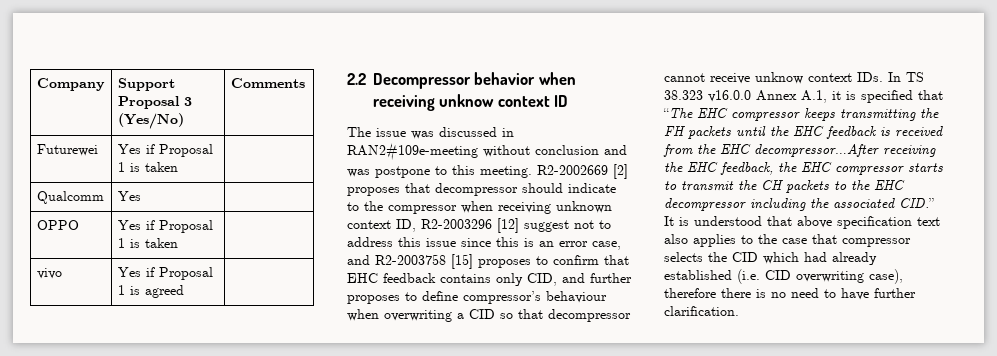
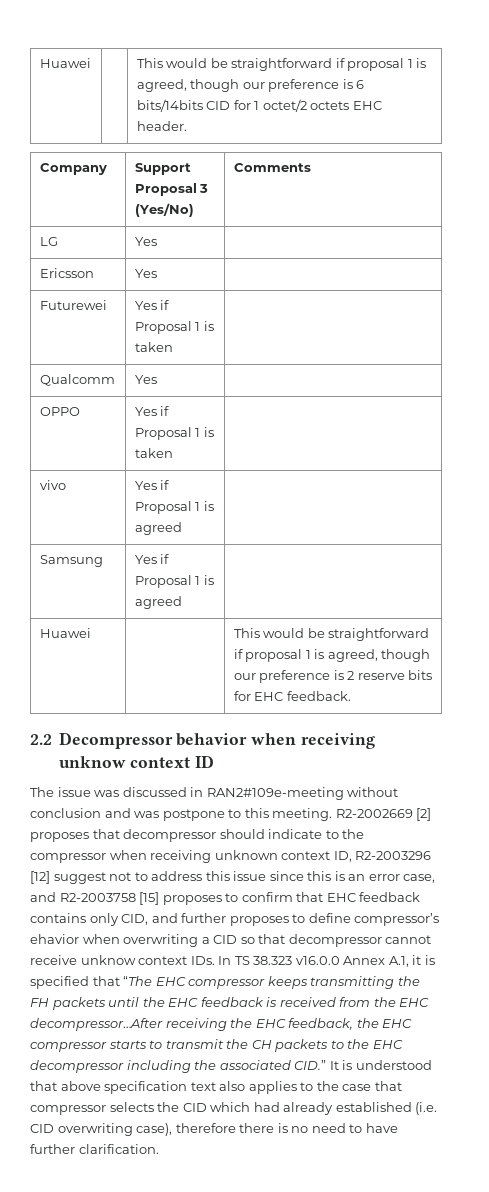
+ Huawei | | This would be straightforward if proposal 1 is agreed, though our preference is 6 bits/14bits CID for 1 octet/2 octets EHC header.
+ LG | Yes |
+ Ericsson | Yes |
+ Samsung | Yes if Proposal 1 is agreed |
+ Huawei | | This would be straightforward if proposal 1 is agreed, though our preference is 2 reserve bits for EHC feedback.
- R2-2002669 [2] proposes that decompressor should indicate to the compressor when receiving unknown context ID, R2-2003296 [12] suggest not to address this issue since this is an error case, and R2-2003758 [15] proposes to confirm that EHC feedback contains only CID, and further proposes to define compressor’s behaviour when overwriting a CID so that decompressor cannot receive unknow context IDs. In TS 38.323 v16.0.0 Annex A.1, it is specified that “The EHC compressor keeps transmitting the FH packets until the EHC feedback is received from the EHC decompressor…After receiving the EHC feedback, the EHC compressor starts to transmit the CH packets to the EHC decompressor including the associated CID.” It is understood that above specification text also applies to the case that compressor selects the CID which had already established (i.e. CID overwriting case), therefore there is no need to have further clarification.
+ R2-2002669 [2] proposes that decompressor should indicate to the compressor when receiving unknown context ID, R2-2003296 [12] suggest not to address this issue since this is an error case, and R2-2003758 [15] proposes to confirm that EHC feedback contains only CID, and further proposes to define compressor’s ehavior when overwriting a CID so that decompressor cannot receive unknow context IDs. In TS 38.323 v16.0.0 Annex A.1, it is specified that “The EHC compressor keeps transmitting the FH packets until the EHC feedback is received from the EHC decompressor…After receiving the EHC feedback, the EHC compressor starts to transmit the CH packets to the EHC decompressor including the associated CID.” It is understood that above specification text also applies to the case that compressor selects the CID which had already established (i.e. CID overwriting case), therefore there is no need to have further clarification.

